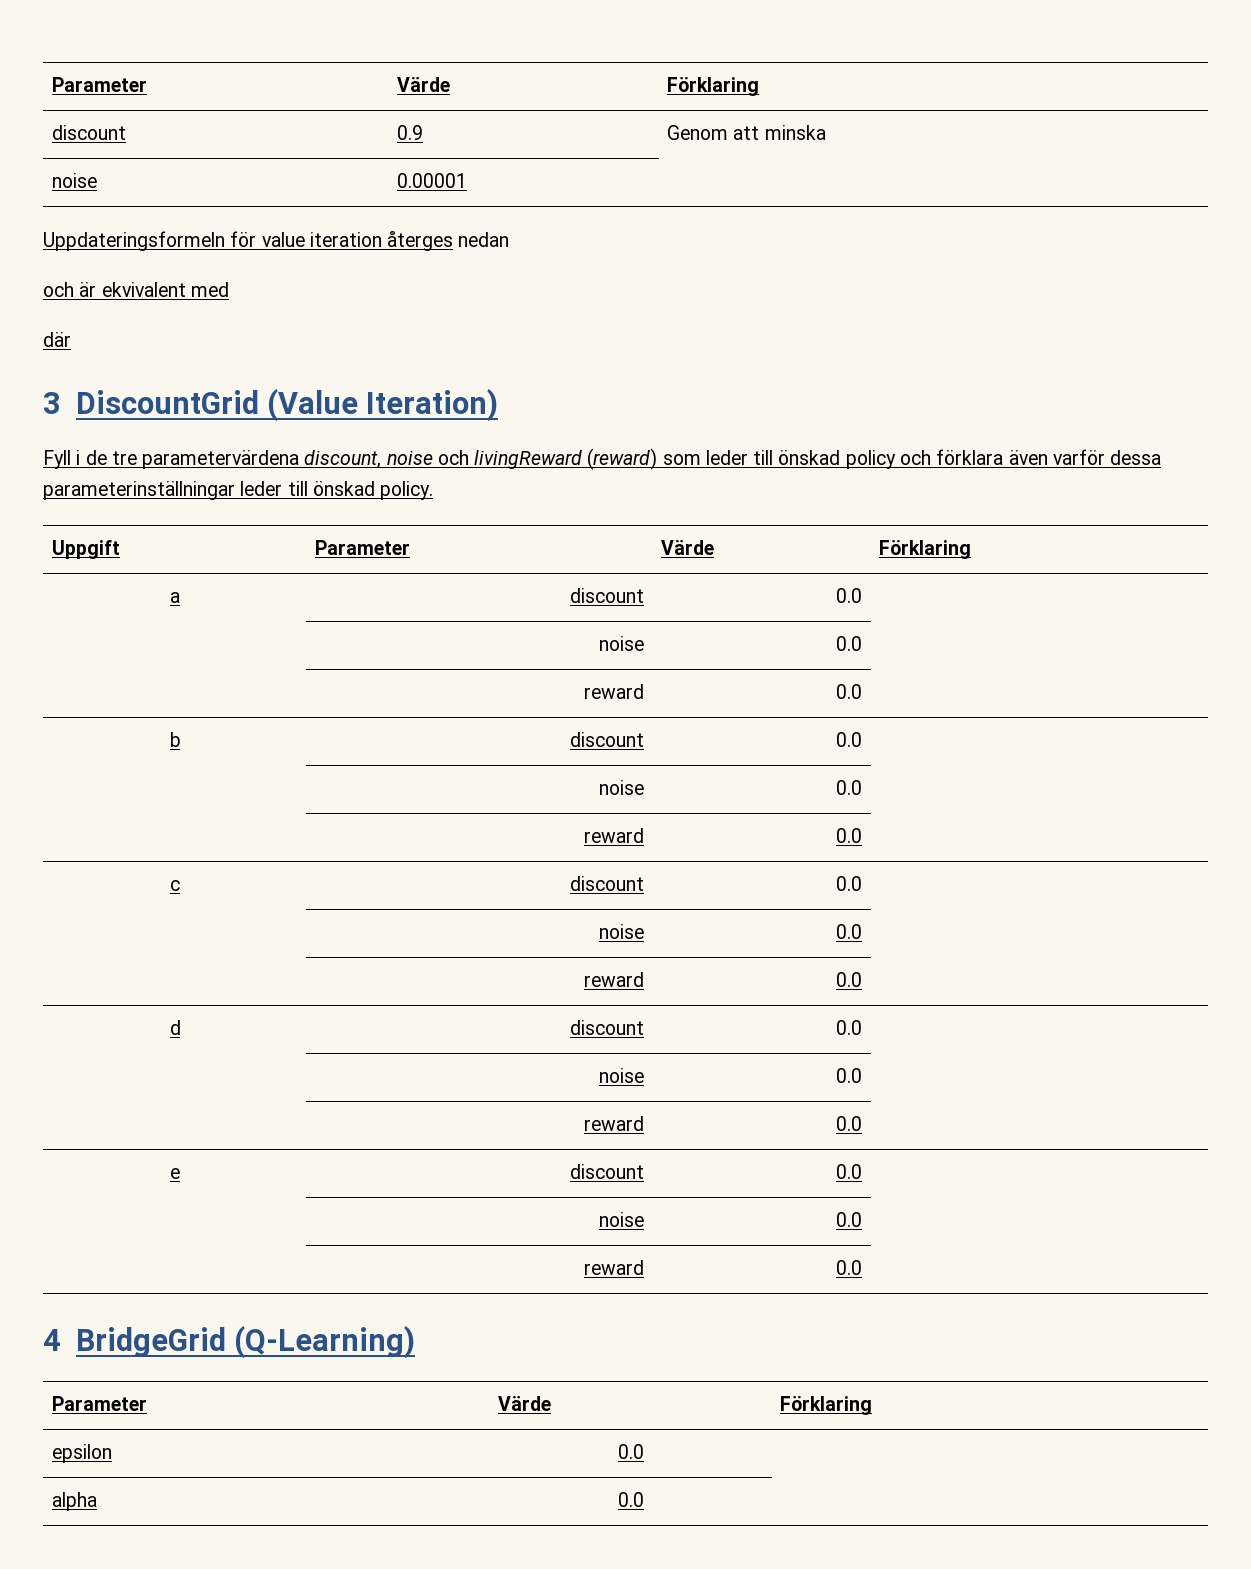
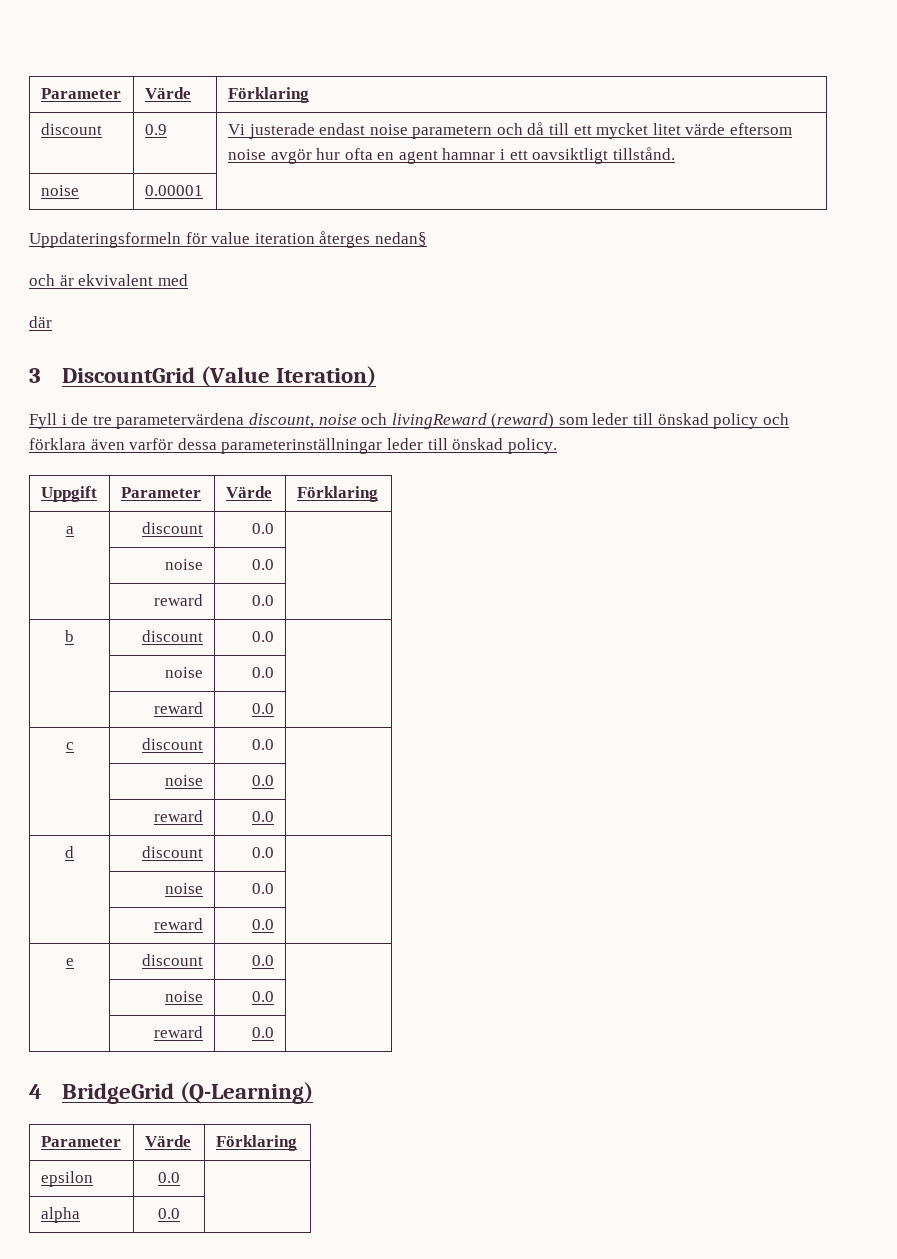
- discount | 0.9 | Genom att minska
+ discount | 0.9 | Vi justerade endast noise parametern och då till ett mycket litet värde eftersom noise avgör hur ofta en agent hamnar i ett oavsiktligt tillstånd.
- Uppdateringsformeln för value iteration återges nedan
+ Uppdateringsformeln för value iteration återges nedan§

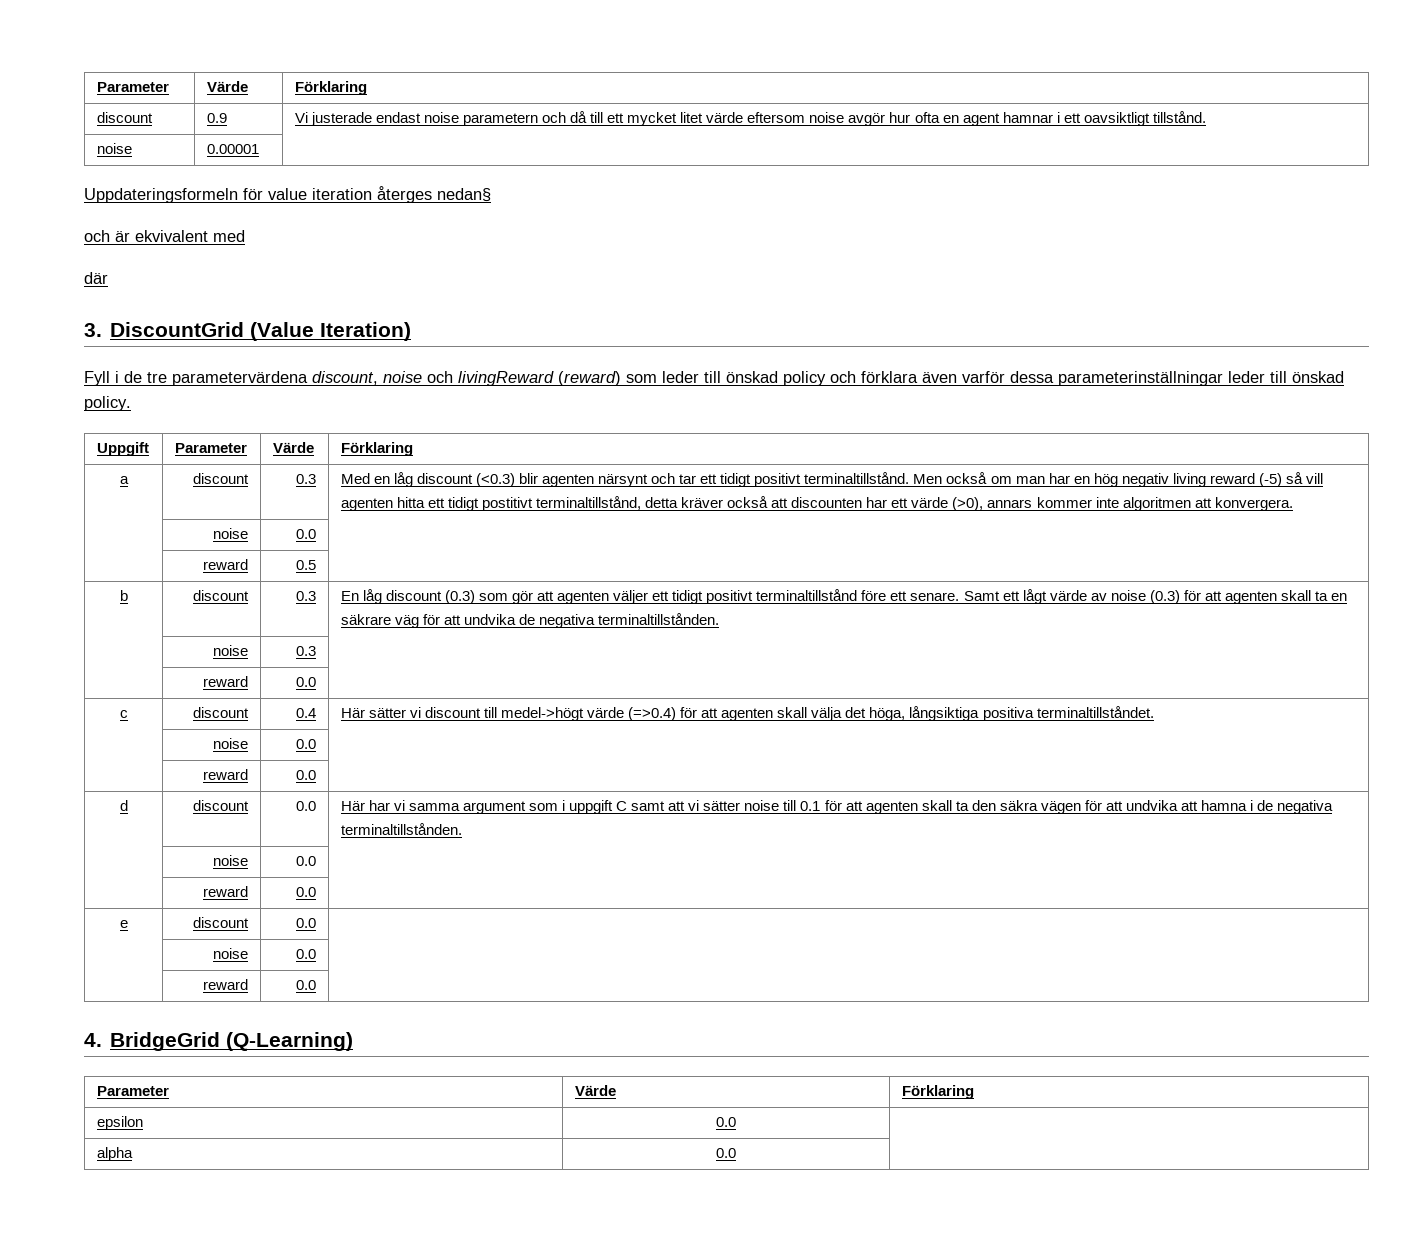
- 3 DiscountGrid (Value Iteration)
+ 3. DiscountGrid (Value Iteration)
- a | discount | 0.0 |
+ a | discount | 0.3 | Med en låg discount (<0.3) blir agenten närsynt och tar ett tidigt positivt terminaltillstånd. Men också om man har en hög negativ living reward (-5) så vill agenten hitta ett tidigt postitivt terminaltillstånd, detta kräver också att discounten har ett värde (>0), annars kommer inte algoritmen att konvergera.
  | noise | 0.0 |
- | reward | 0.0 |
+ | reward | 0.5 |
- b | discount | 0.0 |
- | noise | 0.0 |
+ b | discount | 0.3 | En låg discount (0.3) som gör att agenten väljer ett tidigt positivt terminaltillstånd före ett senare. Samt ett lågt värde av noise (0.3) för att agenten skall ta en säkrare väg för att undvika de negativa terminaltillstånden.
+ | noise | 0.3 |
- c | discount | 0.0 |
+ c | discount | 0.4 | Här sätter vi discount till medel->högt värde (=>0.4) för att agenten skall välja det höga, långsiktiga positiva terminaltillståndet.
- d | discount | 0.0 |
+ d | discount | 0.0 | Här har vi samma argument som i uppgift C samt att vi sätter noise till 0.1 för att agenten skall ta den säkra vägen för att undvika att hamna i de negativa terminaltillstånden.
- 4 BridgeGrid (Q-Learning)
+ 4. BridgeGrid (Q-Learning)

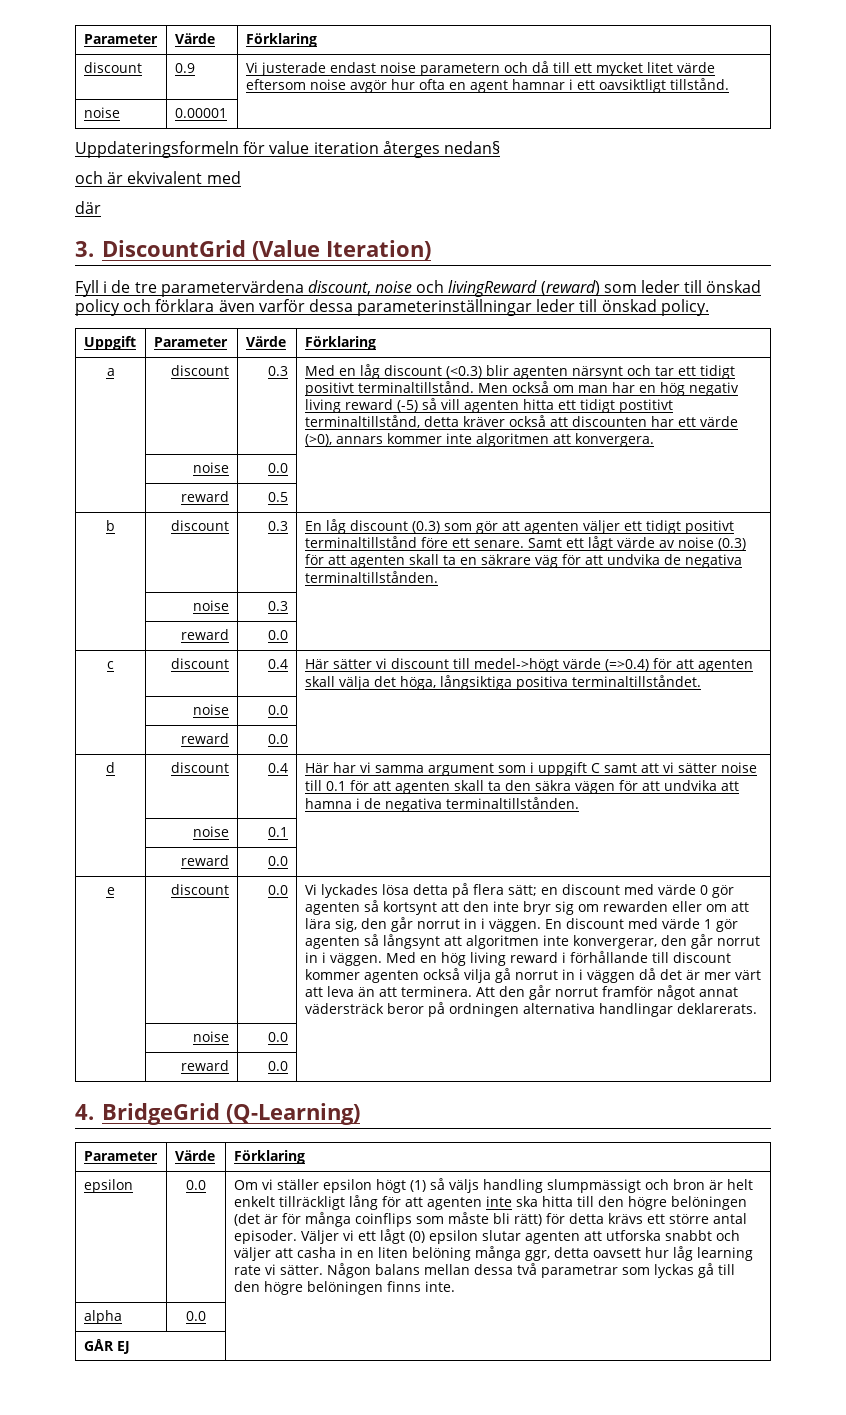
- d | discount | 0.0 | Här har vi samma argument som i uppgift C samt att vi sätter noise till 0.1 för att agenten skall ta den säkra vägen för att undvika att hamna i de negativa terminaltillstånden.
- | noise | 0.0 |
+ d | discount | 0.4 | Här har vi samma argument som i uppgift C samt att vi sätter noise till 0.1 för att agenten skall ta den säkra vägen för att undvika att hamna i de negativa terminaltillstånden.
+ | noise | 0.1 |
+ Vi lyckades lösa detta på flera sätt; en discount med värde 0 gör agenten så kortsynt att den inte bryr sig om rewarden eller om att lära sig, den går norrut in i väggen. En discount med värde 1 gör agenten så långsynt att algoritmen inte konvergerar, den går norrut in i väggen. Med en hög living reward i förhållande till discount kommer agenten också vilja gå norrut in i väggen då det är mer värt att leva än att terminera. Att den går norrut framför något annat vädersträck beror på ordningen alternativa handlingar deklarerats.
+ Om vi ställer epsilon högt (1) så väljs handling slumpmässigt och bron är helt enkelt tillräckligt lång för att agenten inte ska hitta till den högre belöningen (det är för många coinflips som måste bli rätt) för detta krävs ett större antal episoder. Väljer vi ett lågt (0) epsilon slutar agenten att utforska snabbt och väljer att casha in en liten belöning många ggr, detta oavsett hur låg learning rate vi sätter. Någon balans mellan dessa två parametrar som lyckas gå till den högre belöningen finns inte.
+ GÅR EJ |

